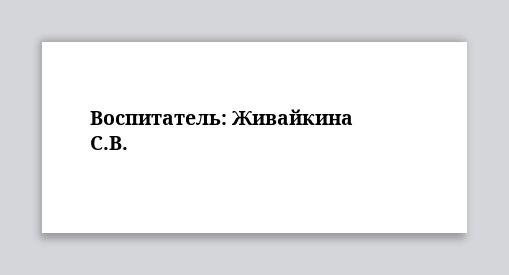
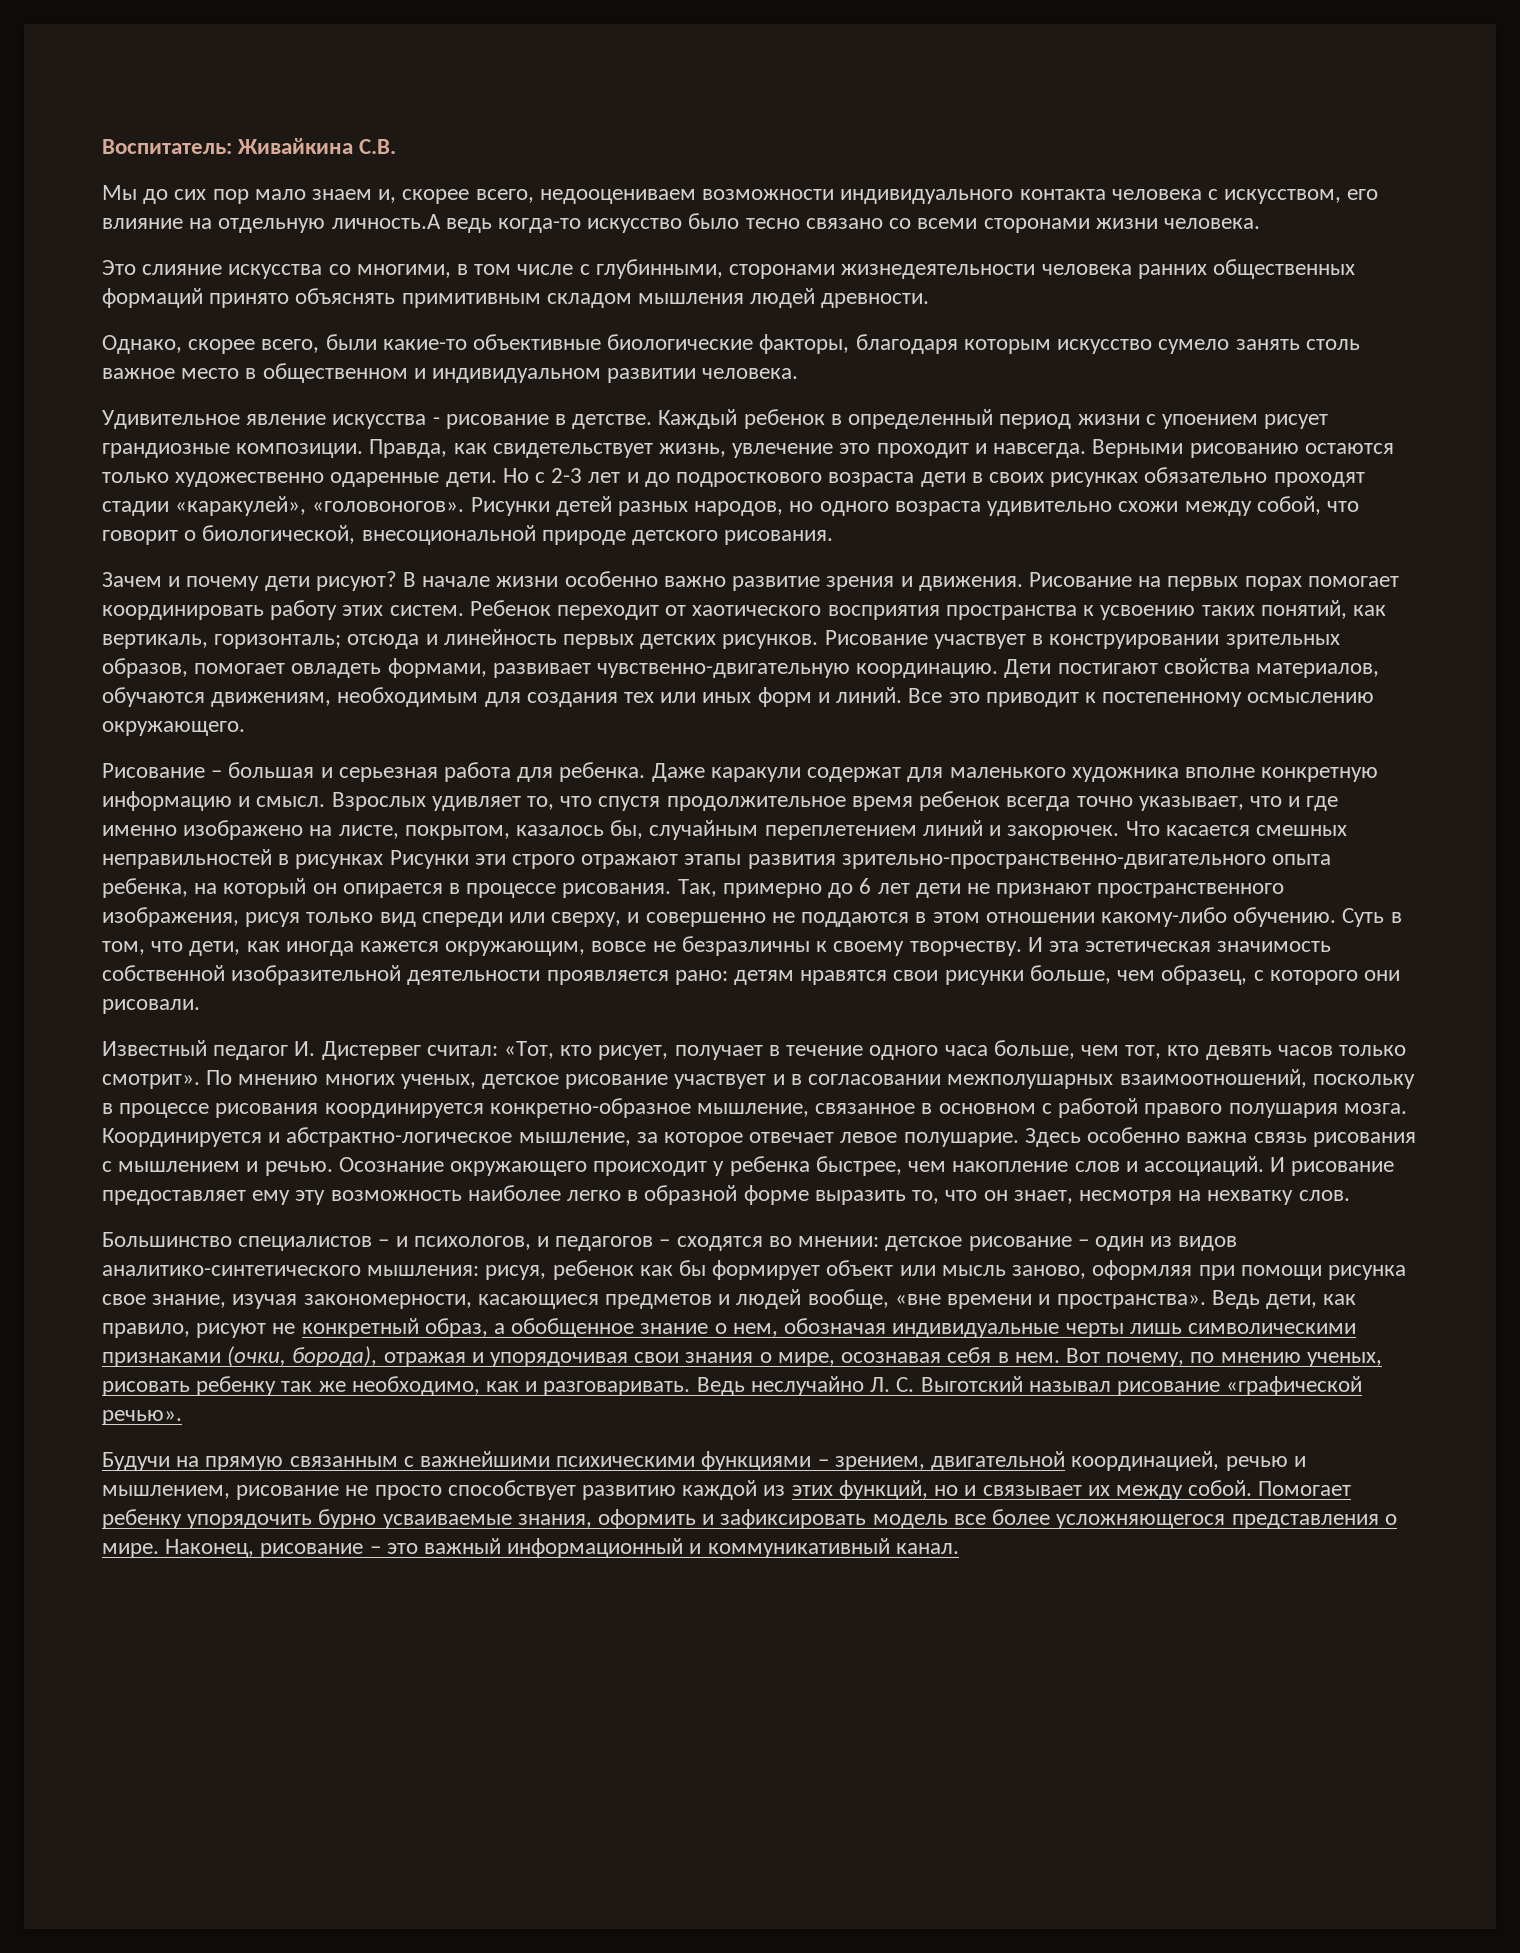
+ Мы до сих пор мало знаем и, скорее всего, недооцениваем возможности индивидуального контакта человека с искусством, его влияние на отдельную личность.А ведь когда-то искусство было тесно связано со всеми сторонами жизни человека.
+ Это слияние искусства со многими, в том числе с глубинными, сторонами жизнедеятельности человека ранних общественных формаций принято объяснять примитивным складом мышления людей древности.
+ Однако, скорее всего, были какие-то объективные биологические факторы, благодаря которым искусство сумело занять столь важное место в общественном и индивидуальном развитии человека.
+ Удивительное явление искусства - рисование в детстве. Каждый ребенок в определенный период жизни с упоением рисует грандиозные композиции. Правда, как свидетельствует жизнь, увлечение это проходит и навсегда. Верными рисованию остаются только художественно одаренные дети. Но с 2-3 лет и до подросткового возраста дети в своих рисунках обязательно проходят стадии «каракулей», «головоногов». Рисунки детей разных народов, но одного возраста удивительно схожи между собой, что говорит о биологической, внесоциональной природе детского рисования.
+ Зачем и почему дети рисуют? В начале жизни особенно важно развитие зрения и движения. Рисование на первых порах помогает координировать работу этих систем. Ребенок переходит от хаотического восприятия пространства к усвоению таких понятий, как вертикаль, горизонталь; отсюда и линейность первых детских рисунков. Рисование участвует в конструировании зрительных образов, помогает овладеть формами, развивает чувственно-двигательную координацию. Дети постигают свойства материалов, обучаются движениям, необходимым для создания тех или иных форм и линий. Все это приводит к постепенному осмыслению окружающего.
+ Рисование – большая и серьезная работа для ребенка. Даже каракули содержат для маленького художника вполне конкретную информацию и смысл. Взрослых удивляет то, что спустя продолжительное время ребенок всегда точно указывает, что и где именно изображено на листе, покрытом, казалось бы, случайным переплетением линий и закорючек. Что касается смешных неправильностей в рисунках Рисунки эти строго отражают этапы развития зрительно-пространственно-двигательного опыта ребенка, на который он опирается в процессе рисования. Так, примерно до 6 лет дети не признают пространственного изображения, рисуя только вид спереди или сверху, и совершенно не поддаются в этом отношении какому-либо обучению. Суть в том, что дети, как иногда кажется окружающим, вовсе не безразличны к своему творчеству. И эта эстетическая значимость собственной изобразительной деятельности проявляется рано: детям нравятся свои рисунки больше, чем образец, с которого они рисовали.
+ Известный педагог И. Дистервег считал: «Тот, кто рисует, получает в течение одного часа больше, чем тот, кто девять часов только смотрит». По мнению многих ученых, детское рисование участвует и в согласовании межполушарных взаимоотношений, поскольку в процессе рисования координируется конкретно-образное мышление, связанное в основном с работой правого полушария мозга. Координируется и абстрактно-логическое мышление, за которое отвечает левое полушарие. Здесь особенно важна связь рисования с мышлением и речью. Осознание окружающего происходит у ребенка быстрее, чем накопление слов и ассоциаций. И рисование предоставляет ему эту возможность наиболее легко в образной форме выразить то, что он знает, несмотря на нехватку слов.
+ Большинство специалистов – и психологов, и педагогов – сходятся во мнении: детское рисование – один из видов аналитико-синтетического мышления: рисуя, ребенок как бы формирует объект или мысль заново, оформляя при помощи рисунка свое знание, изучая закономерности, касающиеся предметов и людей вообще, «вне времени и пространства». Ведь дети, как правило, рисуют не конкретный образ, а обобщенное знание о нем, обозначая индивидуальные черты лишь символическими признаками (очки, борода), отражая и упорядочивая свои знания о мире, осознавая себя в нем. Вот почему, по мнению ученых, рисовать ребенку так же необходимо, как и разговаривать. Ведь неслучайно Л. С. Выготский называл рисование «графической речью».
+ Будучи на прямую связанным с важнейшими психическими функциями – зрением, двигательной координацией, речью и мышлением, рисование не просто способствует развитию каждой из этих функций, но и связывает их между собой. Помогает ребенку упорядочить бурно усваиваемые знания, оформить и зафиксировать модель все более усложняющегося представления о мире. Наконец, рисование – это важный информационный и коммуникативный канал.

